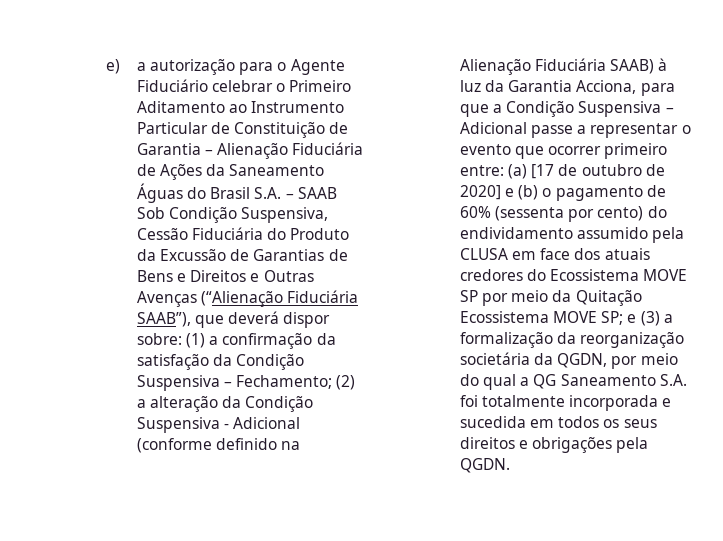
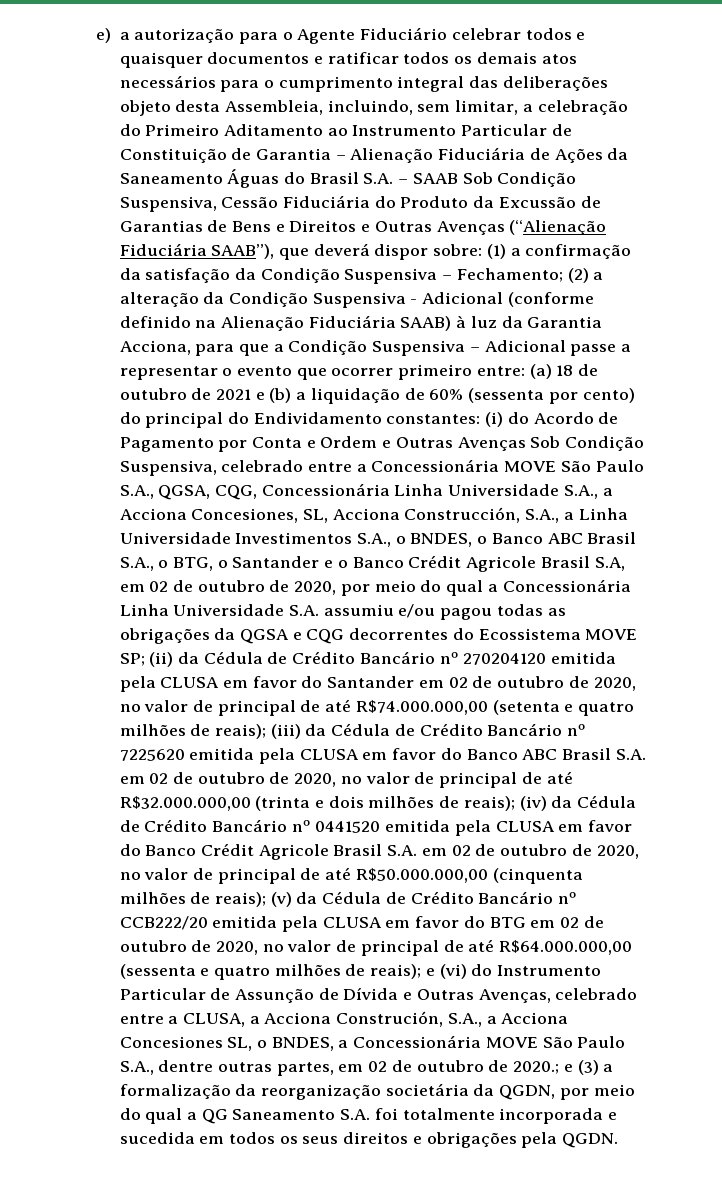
- e) a autorização para o Agente Fiduciário celebrar o Primeiro Aditamento ao Instrumento Particular de Constituição de Garantia – Alienação Fiduciária de Ações da Saneamento Águas do Brasil S.A. – SAAB Sob Condição Suspensiva, Cessão Fiduciária do Produto da Excussão de Garantias de Bens e Direitos e Outras Avenças (“Alienação Fiduciária SAAB”), que deverá dispor sobre:
+ e) a autorização para o Agente Fiduciário celebrar todos e quaisquer documentos e ratificar todos os demais atos necessários para o cumprimento integral das deliberações objeto desta Assembleia, incluindo, sem limitar, a celebração do Primeiro Aditamento ao Instrumento Particular de Constituição de Garantia – Alienação Fiduciária de Ações da Saneamento Águas do Brasil S.A. – SAAB Sob Condição Suspensiva, Cessão Fiduciária do Produto da Excussão de Garantias de Bens e Direitos e Outras Avenças (“Alienação Fiduciária SAAB”), que deverá dispor sobre:
- (a) [17 de outubro de 2020] e (b) o pagamento de 60% (sessenta por cento) do endividamento assumido pela CLUSA em face dos atuais credores do Ecossistema MOVE SP por meio da Quitação Ecossistema MOVE SP;
+ (a) 18 de outubro de 2021 e (b) a liquidação de 60% (sessenta por cento) do principal do Endividamento constantes: (i) do Acordo de Pagamento por Conta e Ordem e Outras Avenças Sob Condição Suspensiva, celebrado entre a Concessionária MOVE São Paulo S.A., QGSA, CQG, Concessionária Linha Universidade S.A., a Acciona Concesiones, SL, Acciona Construcción, S.A., a Linha Universidade Investimentos S.A., o BNDES, o Banco ABC Brasil S.A., o BTG, o Santander e o Banco Crédit Agricole Brasil S.A, em 02 de outubro de 2020, por meio do qual a Concessionária Linha Universidade S.A. assumiu e/ou pagou todas as obrigações da QGSA e CQG decorrentes do Ecossistema MOVE SP; (ii) da Cédula de Crédito Bancário nº 270204120 emitida pela CLUSA em favor do Santander em 02 de outubro de 2020, no valor de principal de até R$74.000.000,00 (setenta e quatro milhões de reais); (iii) da Cédula de Crédito Bancário nº 7225620 emitida pela CLUSA em favor do Banco ABC Brasil S.A. em 02 de outubro de 2020, no valor de principal de até R$32.000.000,00 (trinta e dois milhões de reais); (iv) da Cédula de Crédito Bancário nº 0441520 emitida pela CLUSA em favor do Banco Crédit Agricole Brasil S.A. em 02 de outubro de 2020, no valor de principal de até R$50.000.000,00 (cinquenta milhões de reais); (v) da Cédula de Crédito Bancário nº CCB222/20 emitida pela CLUSA em favor do BTG em 02 de outubro de 2020, no valor de principal de até R$64.000.000,00 (sessenta e quatro milhões de reais); e (vi) do Instrumento Particular de Assunção de Dívida e Outras Avenças, celebrado entre a CLUSA, a Acciona Construción, S.A., a Acciona Concesiones SL, o BNDES, a Concessionária MOVE São Paulo S.A., dentre outras partes, em 02 de outubro de 2020.;

